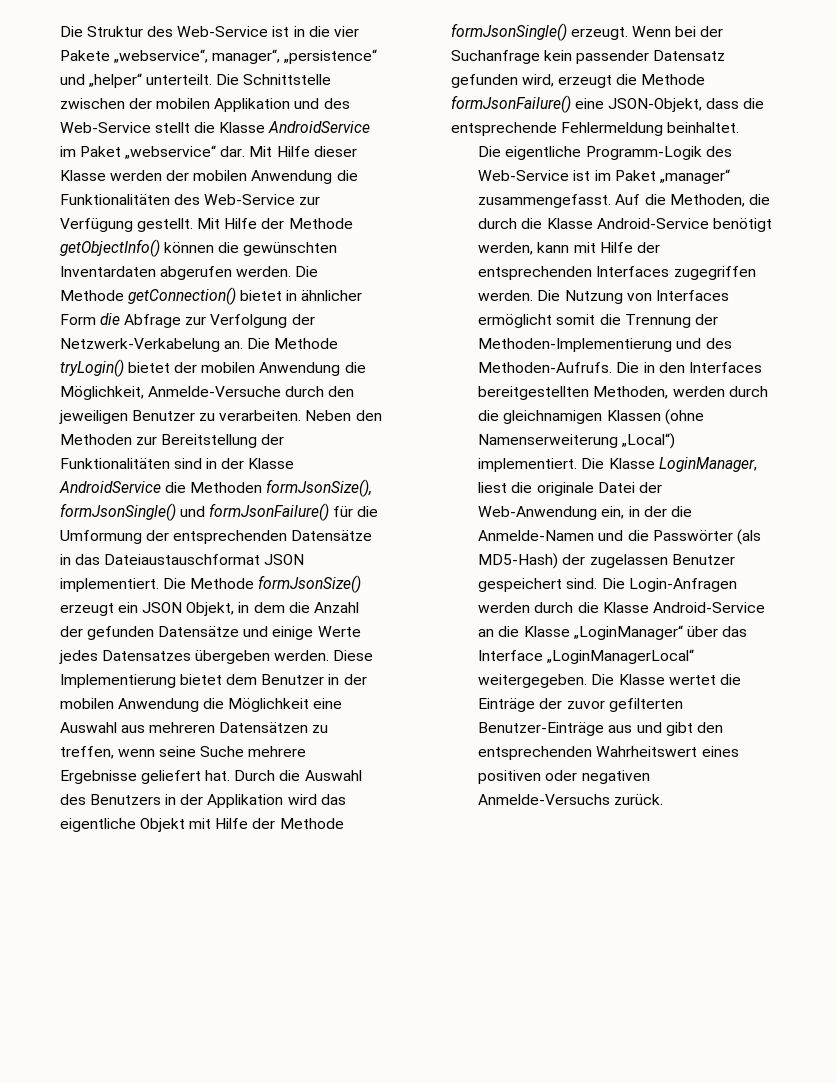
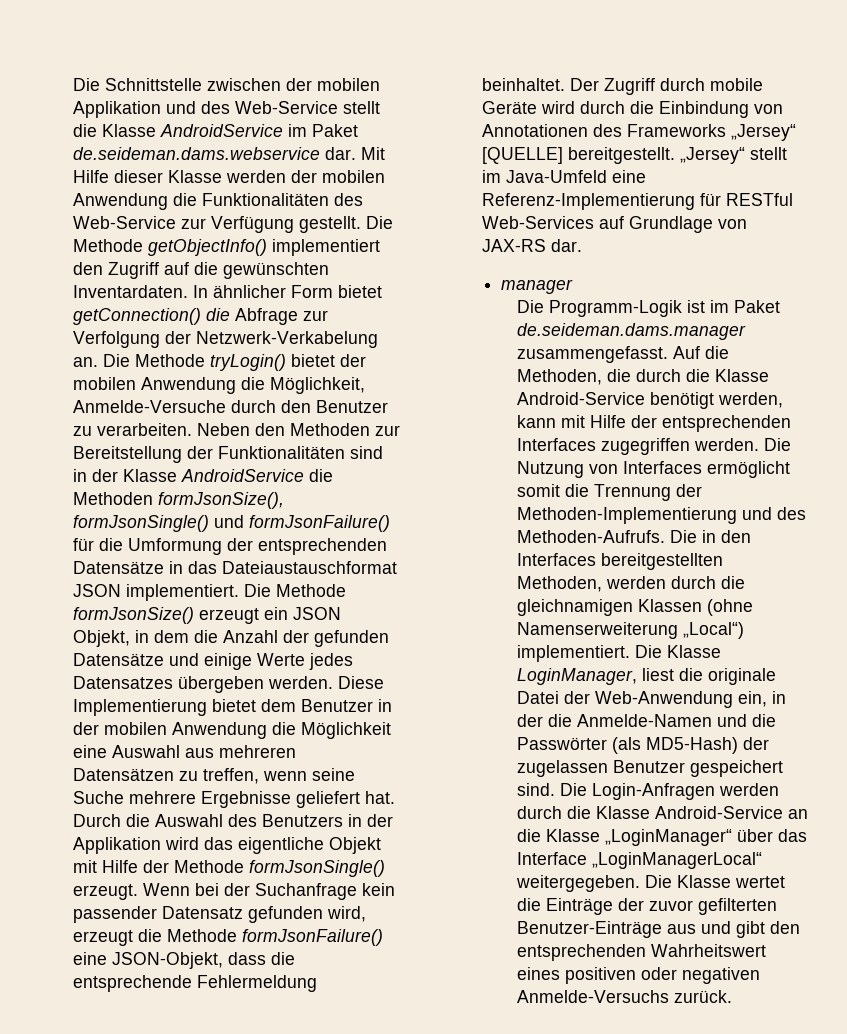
- Die Struktur des Web-Service ist in die vier Pakete „webservice“, manager“, „persistence“ und „helper“ unterteilt. Die Schnittstelle zwischen der mobilen Applikation und des Web-Service stellt die Klasse AndroidService im Paket „webservice“ dar.
+ Die Schnittstelle zwischen der mobilen Applikation und des Web-Service stellt die Klasse AndroidService im Paket de.seideman.dams.webservice dar.
- Mit Hilfe der Methode getObjectInfo() können die gewünschten Inventardaten abgerufen werden. Die Methode getConnection() bietet in ähnlicher Form die Abfrage zur Verfolgung der Netzwerk-Verkabelung an.
+ Die Methode getObjectInfo() implementiert den Zugriff auf die gewünschten Inventardaten. In ähnlicher Form bietet getConnection() die Abfrage zur Verfolgung der Netzwerk-Verkabelung an.
- Die Methode tryLogin() bietet der mobilen Anwendung die Möglichkeit, Anmelde-Versuche durch den jeweiligen Benutzer zu verarbeiten.
+ Die Methode tryLogin() bietet der mobilen Anwendung die Möglichkeit, Anmelde-Versuche durch den Benutzer zu verarbeiten.
- Wenn bei der Suchanfrage kein passender Datensatz gefunden wird, erzeugt die Methode formJsonFailure() eine JSON-Objekt, dass die entsprechende Fehlermeldung beinhaltet.
- Die eigentliche Programm-Logik des Web-Service ist im Paket „manager“ zusammengefasst.
+ Wenn bei der Suchanfrage kein passender Datensatz gefunden wird, erzeugt die Methode formJsonFailure() eine JSON-Objekt, dass die entsprechende Fehlermeldung beinhaltet. Der Zugriff durch mobile Geräte wird durch die Einbindung von Annotationen des Frameworks „Jersey“ [QUELLE] bereitgestellt. „Jersey“ stellt im Java-Umfeld eine Referenz-Implementierung für RESTful Web-Services auf Grundlage von JAX-RS dar.
+ manager
+ Die Programm-Logik ist im Paket de.seideman.dams.manager zusammengefasst.

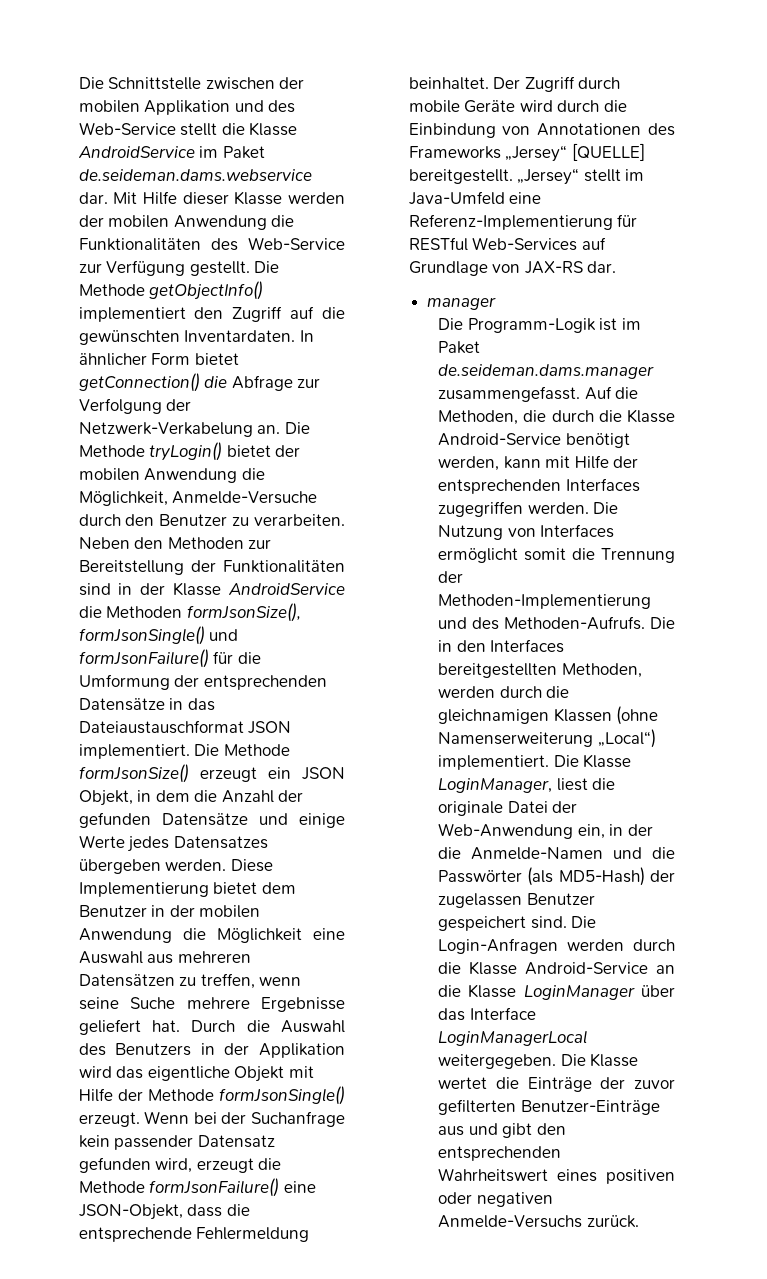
- Die Login-Anfragen werden durch die Klasse Android-Service an die Klasse „LoginManager“ über das Interface „LoginManagerLocal“ weitergegeben.
+ Die Login-Anfragen werden durch die Klasse Android-Service an die Klasse LoginManager über das Interface LoginManagerLocal weitergegeben.

